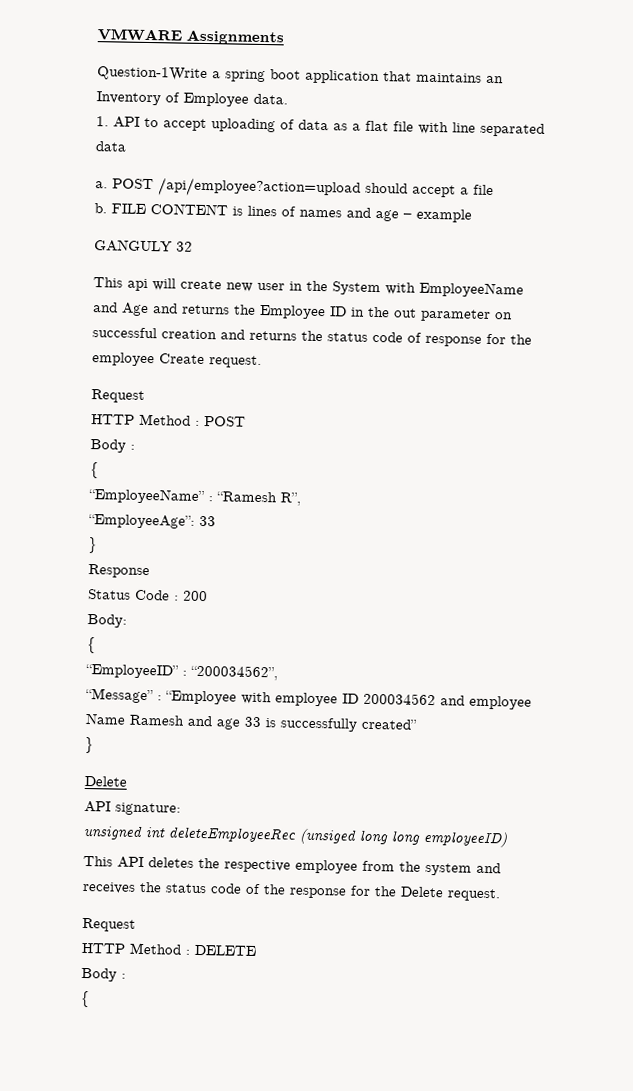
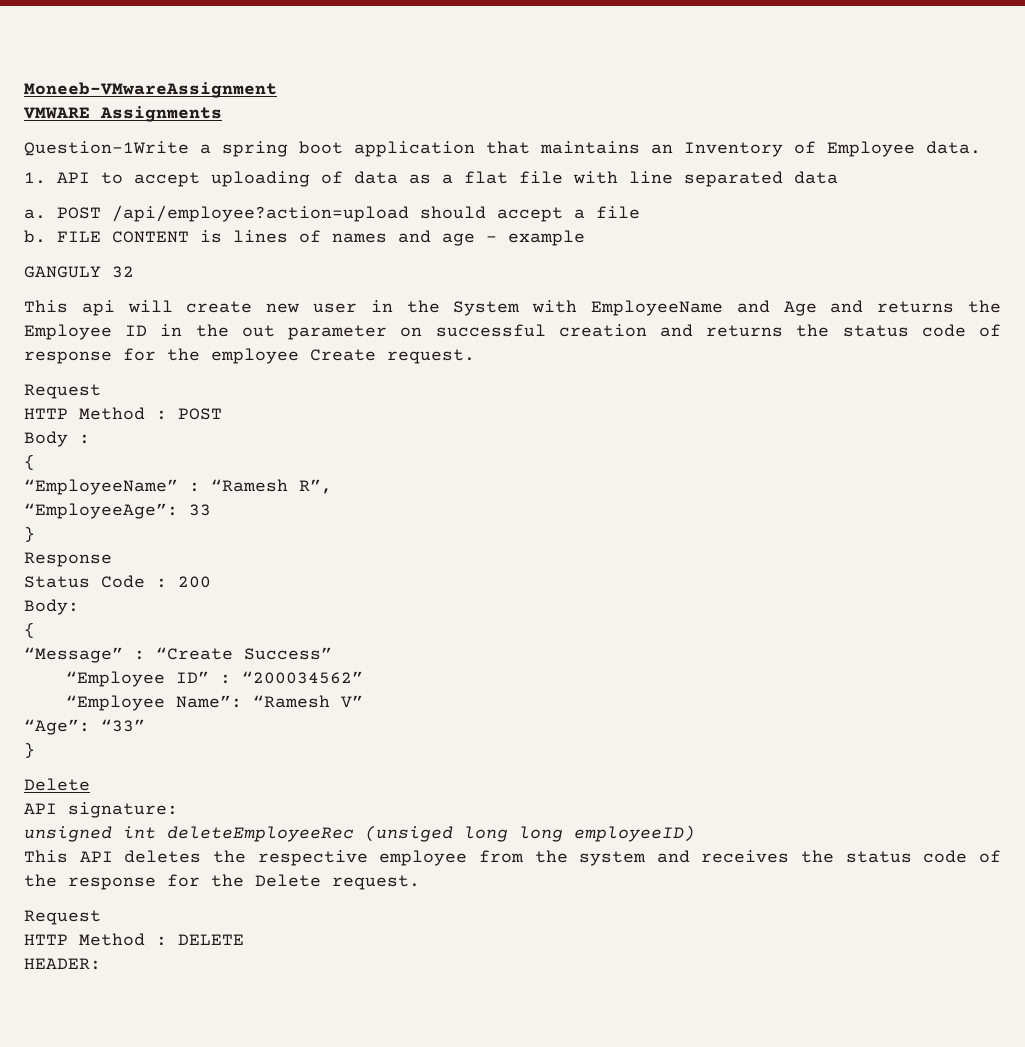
+ Moneeb-VMwareAssignment
- “EmployeeID” : “200034562”,
- “Message” : “Employee with employee ID 200034562 and employee Name Ramesh and age 33 is successfully created”
+ “Message” : “Create Success”
+ “Employee ID” : “200034562”
+ “Employee Name”: “Ramesh V”
+ “Age”: “33”
  HTTP Method : DELETE
- Body :
- {
+ HEADER:

